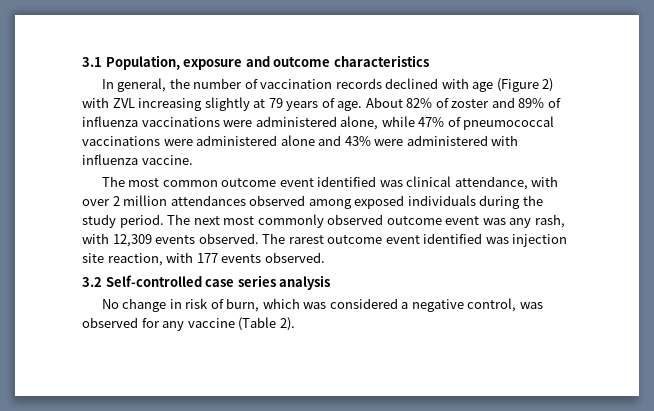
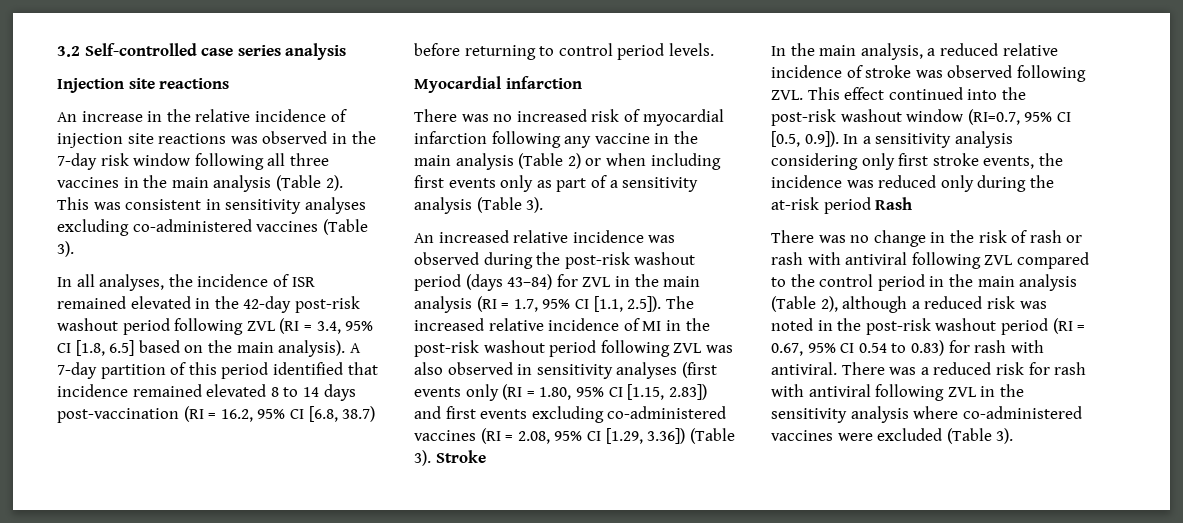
- 3.1 Population, exposure and outcome characteristics
- In general, the number of vaccination records declined with age (Figure 2) with ZVL increasing slightly at 79 years of age. About 82% of zoster and 89% of influenza vaccinations were administered alone, while 47% of pneumococcal vaccinations were administered alone and 43% were administered with influenza vaccine.
- The most common outcome event identified was clinical attendance, with over 2 million attendances observed among exposed individuals during the study period. The next most commonly observed outcome event was any rash, with 12,309 events observed. The rarest outcome event identified was injection site reaction, with 177 events observed.
- No change in risk of burn, which was considered a negative control, was observed for any vaccine (Table 2).
+ Injection site reactions
+ An increase in the relative incidence of injection site reactions was observed in the 7-day risk window following all three vaccines in the main analysis (Table 2). This was consistent in sensitivity analyses excluding co-administered vaccines (Table 3).
+ In all analyses, the incidence of ISR remained elevated in the 42-day post-risk washout period following ZVL (RI = 3.4, 95% CI [1.8, 6.5] based on the main analysis). A 7-day partition of this period identified that incidence remained elevated 8 to 14 days post-vaccination (RI = 16.2, 95% CI [6.8, 38.7) before returning to control period levels.
+ Myocardial infarction
+ There was no increased risk of myocardial infarction following any vaccine in the main analysis (Table 2) or when including first events only as part of a sensitivity analysis (Table 3).
+ An increased relative incidence was observed during the post-risk washout period (days 43–84) for ZVL in the main analysis (RI = 1.7, 95% CI [1.1, 2.5]). The increased relative incidence of MI in the post-risk washout period following ZVL was also observed in sensitivity analyses (first events only (RI = 1.80, 95% CI [1.15, 2.83]) and first events excluding co-administered vaccines (RI = 2.08, 95% CI [1.29, 3.36]) (Table 3). Stroke
+ In the main analysis, a reduced relative incidence of stroke was observed following ZVL. This effect continued into the post-risk washout window (RI=0.7, 95% CI [0.5, 0.9]). In a sensitivity analysis considering only first stroke events, the incidence was reduced only during the at-risk period Rash
+ There was no change in the risk of rash or rash with antiviral following ZVL compared to the control period in the main analysis (Table 2), although a reduced risk was noted in the post-risk washout period (RI = 0.67, 95% CI 0.54 to 0.83) for rash with antiviral. There was a reduced risk for rash with antiviral following ZVL in the sensitivity analysis where co-administered vaccines were excluded (Table 3).

